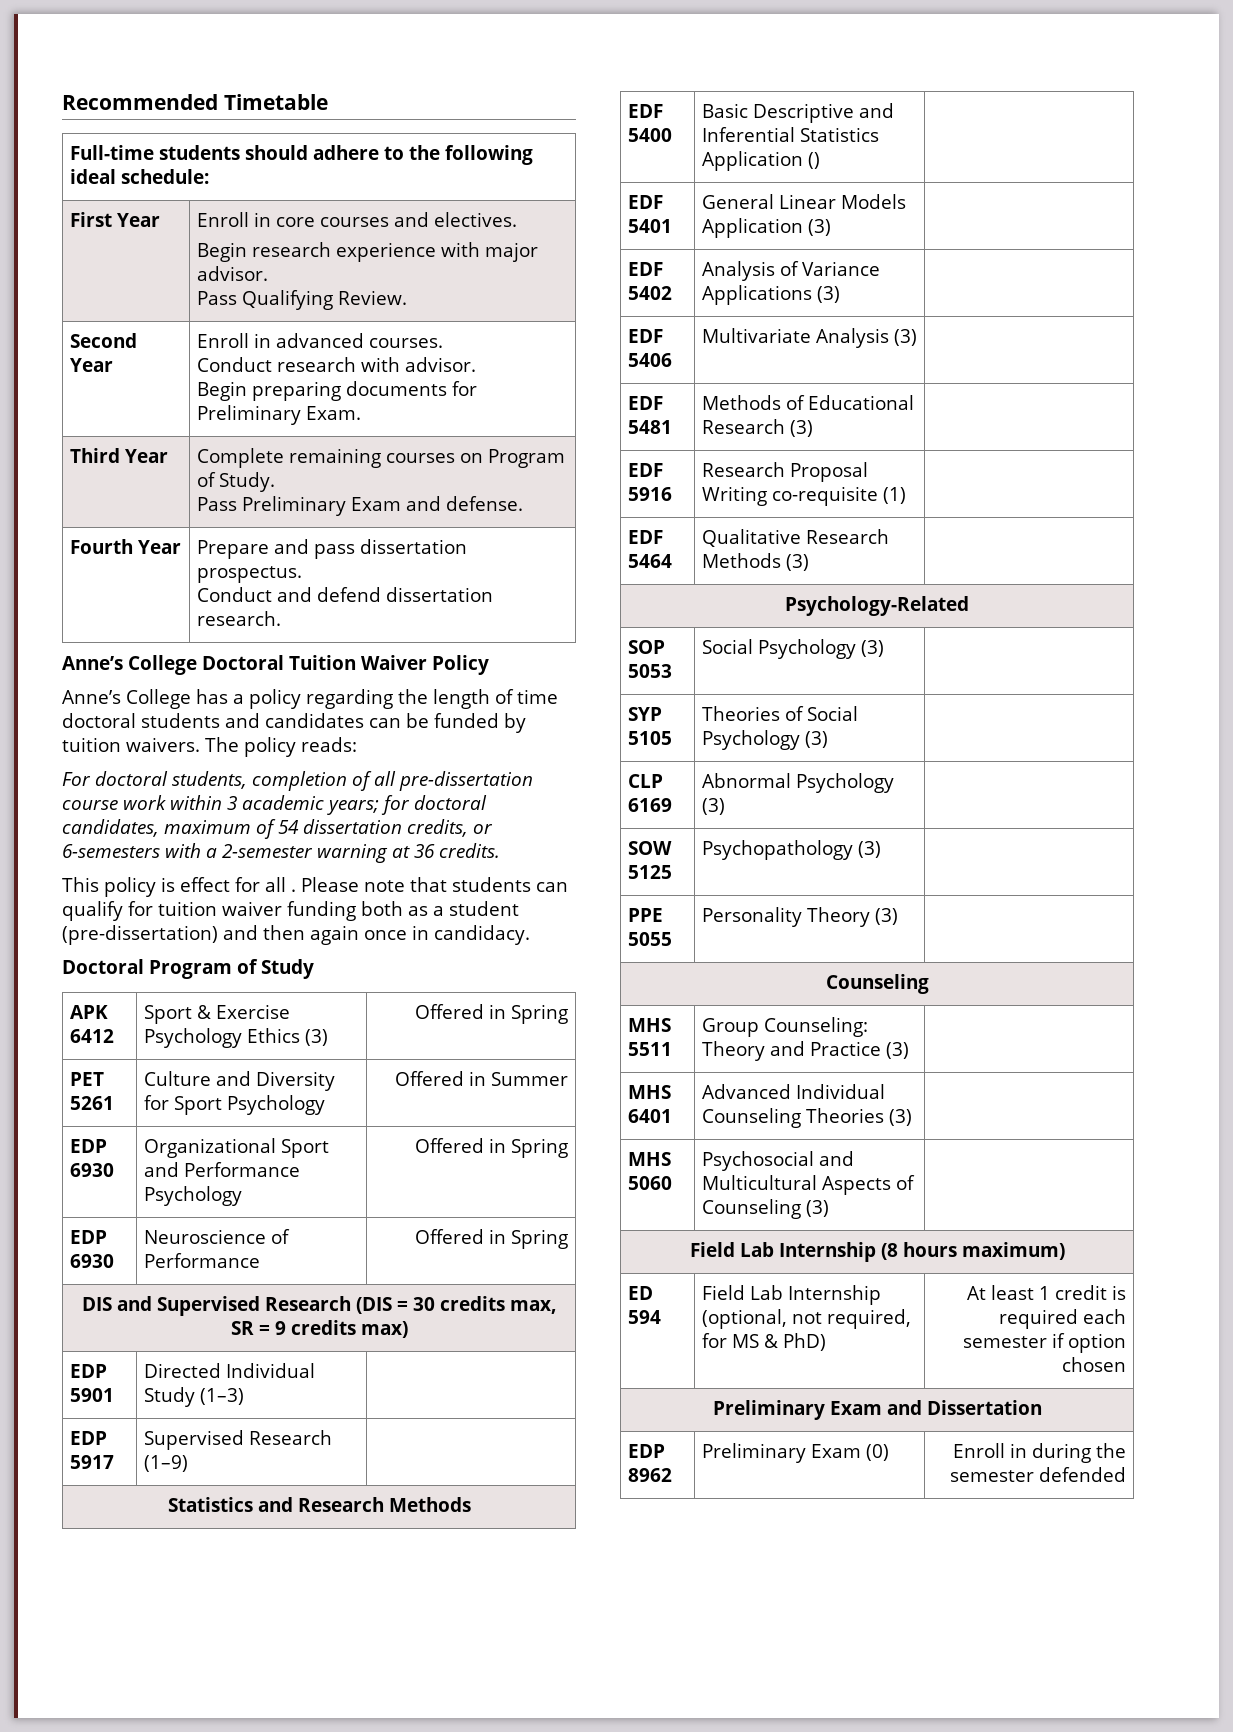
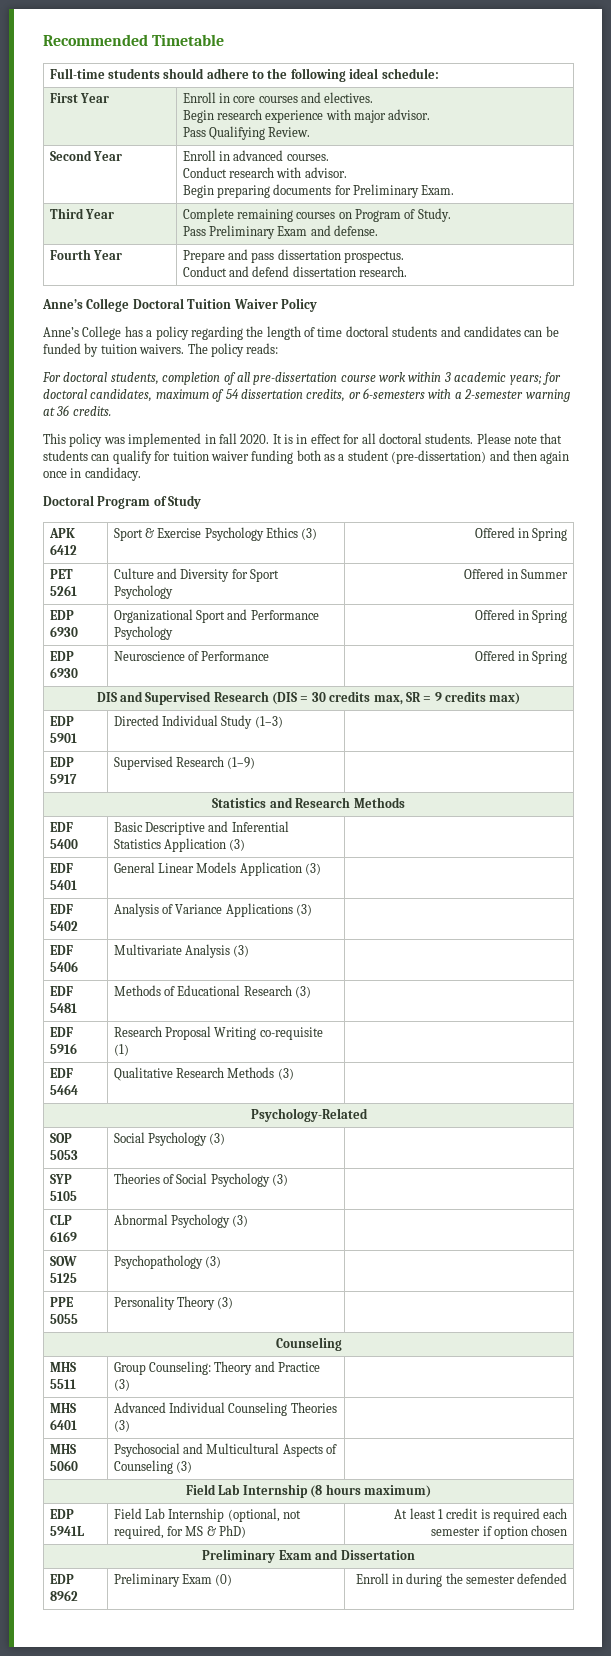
- This policy is effect for all .
+ This policy was implemented in fall 2020. It is in effect for all doctoral students.
- EDF 5400 | Basic Descriptive and Inferential Statistics Application () |
+ EDF 5400 | Basic Descriptive and Inferential Statistics Application (3) |
- ED 594 | Field Lab Internship (optional, not required, for MS & PhD) | At least 1 credit is required each semester if option chosen
+ EDP 5941L | Field Lab Internship (optional, not required, for MS & PhD) | At least 1 credit is required each semester if option chosen

